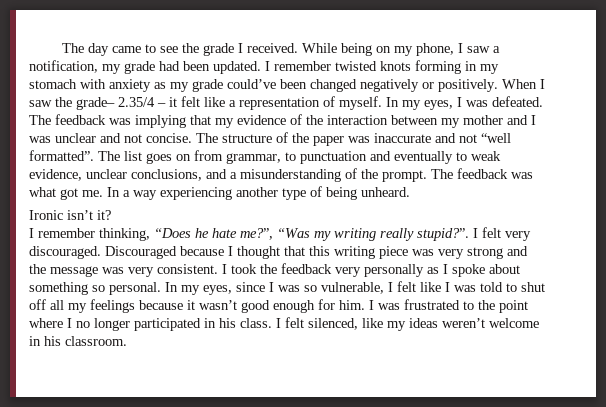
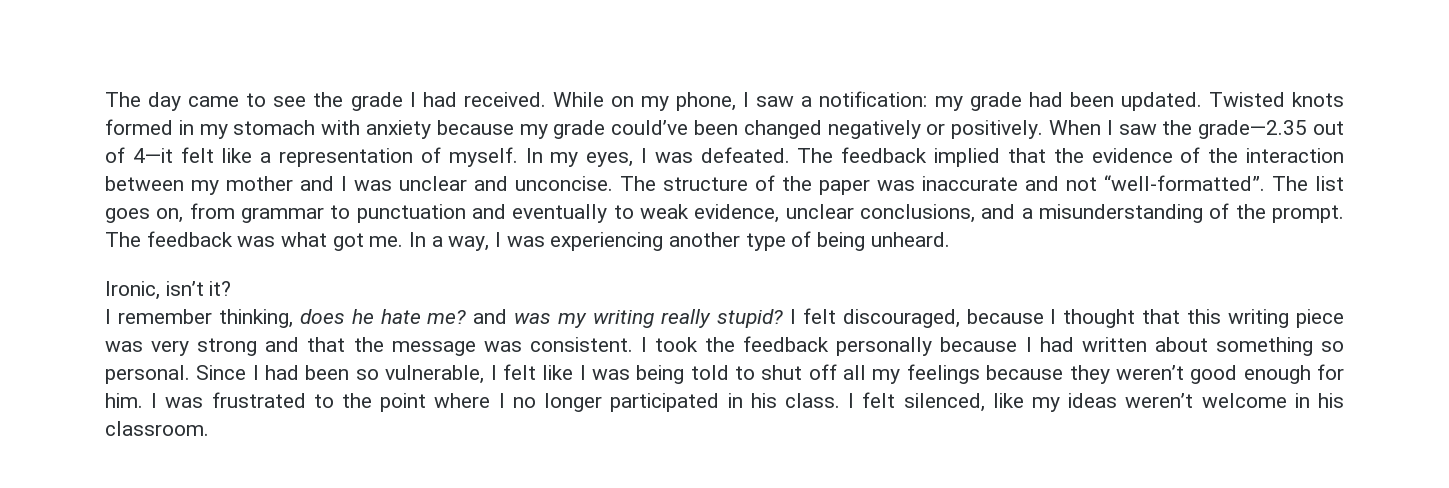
- The day came to see the grade I received.
+ The day came to see the grade I had received.
- While being on my phone, I saw a notification, my grade had been updated.
+ While on my phone, I saw a notification: my grade had been updated.
- I remember twisted knots forming in my stomach with anxiety as my grade could’ve been changed negatively or positively.
+ Twisted knots formed in my stomach with anxiety because my grade could’ve been changed negatively or positively.
- When I saw the grade– 2.35/4 – it felt like a representation of myself.
+ When I saw the grade—2.35 out of 4—it felt like a representation of myself.
- The feedback was implying that my evidence of the interaction between my mother and I was unclear and not concise.
+ The feedback implied that the evidence of the interaction between my mother and I was unclear and unconcise.
- The structure of the paper was inaccurate and not “well formatted”.
+ The structure of the paper was inaccurate and not “well-formatted”.
- The list goes on from grammar, to punctuation and eventually to weak evidence, unclear conclusions, and a misunderstanding of the prompt.
+ The list goes on, from grammar to punctuation and eventually to weak evidence, unclear conclusions, and a misunderstanding of the prompt.
- In a way experiencing another type of being unheard.
+ In a way, I was experiencing another type of being unheard.
- Ironic isn’t it?
+ Ironic, isn’t it?
- I remember thinking, “Does he hate me?”, “Was my writing really stupid?”. I felt very discouraged. Discouraged because I thought that this writing piece was very strong and the message was very consistent.
+ I remember thinking, does he hate me? and was my writing really stupid? I felt discouraged, because I thought that this writing piece was very strong and that the message was consistent.
- I took the feedback very personally as I spoke about something so personal. In my eyes, since I was so vulnerable, I felt like I was told to shut off all my feelings because it wasn’t good enough for him.
+ I took the feedback personally because I had written about something so personal. Since I had been so vulnerable, I felt like I was being told to shut off all my feelings because they weren’t good enough for him.

